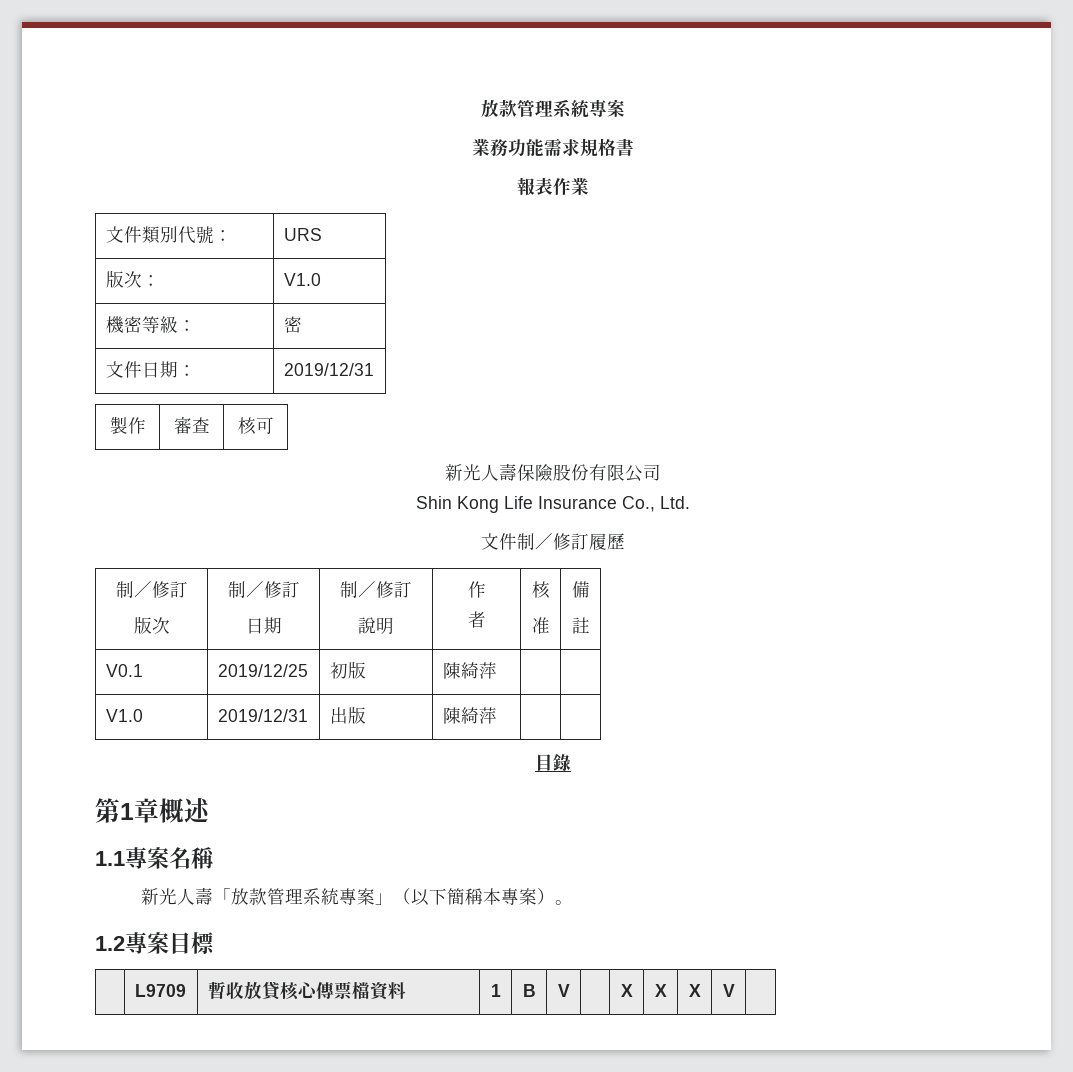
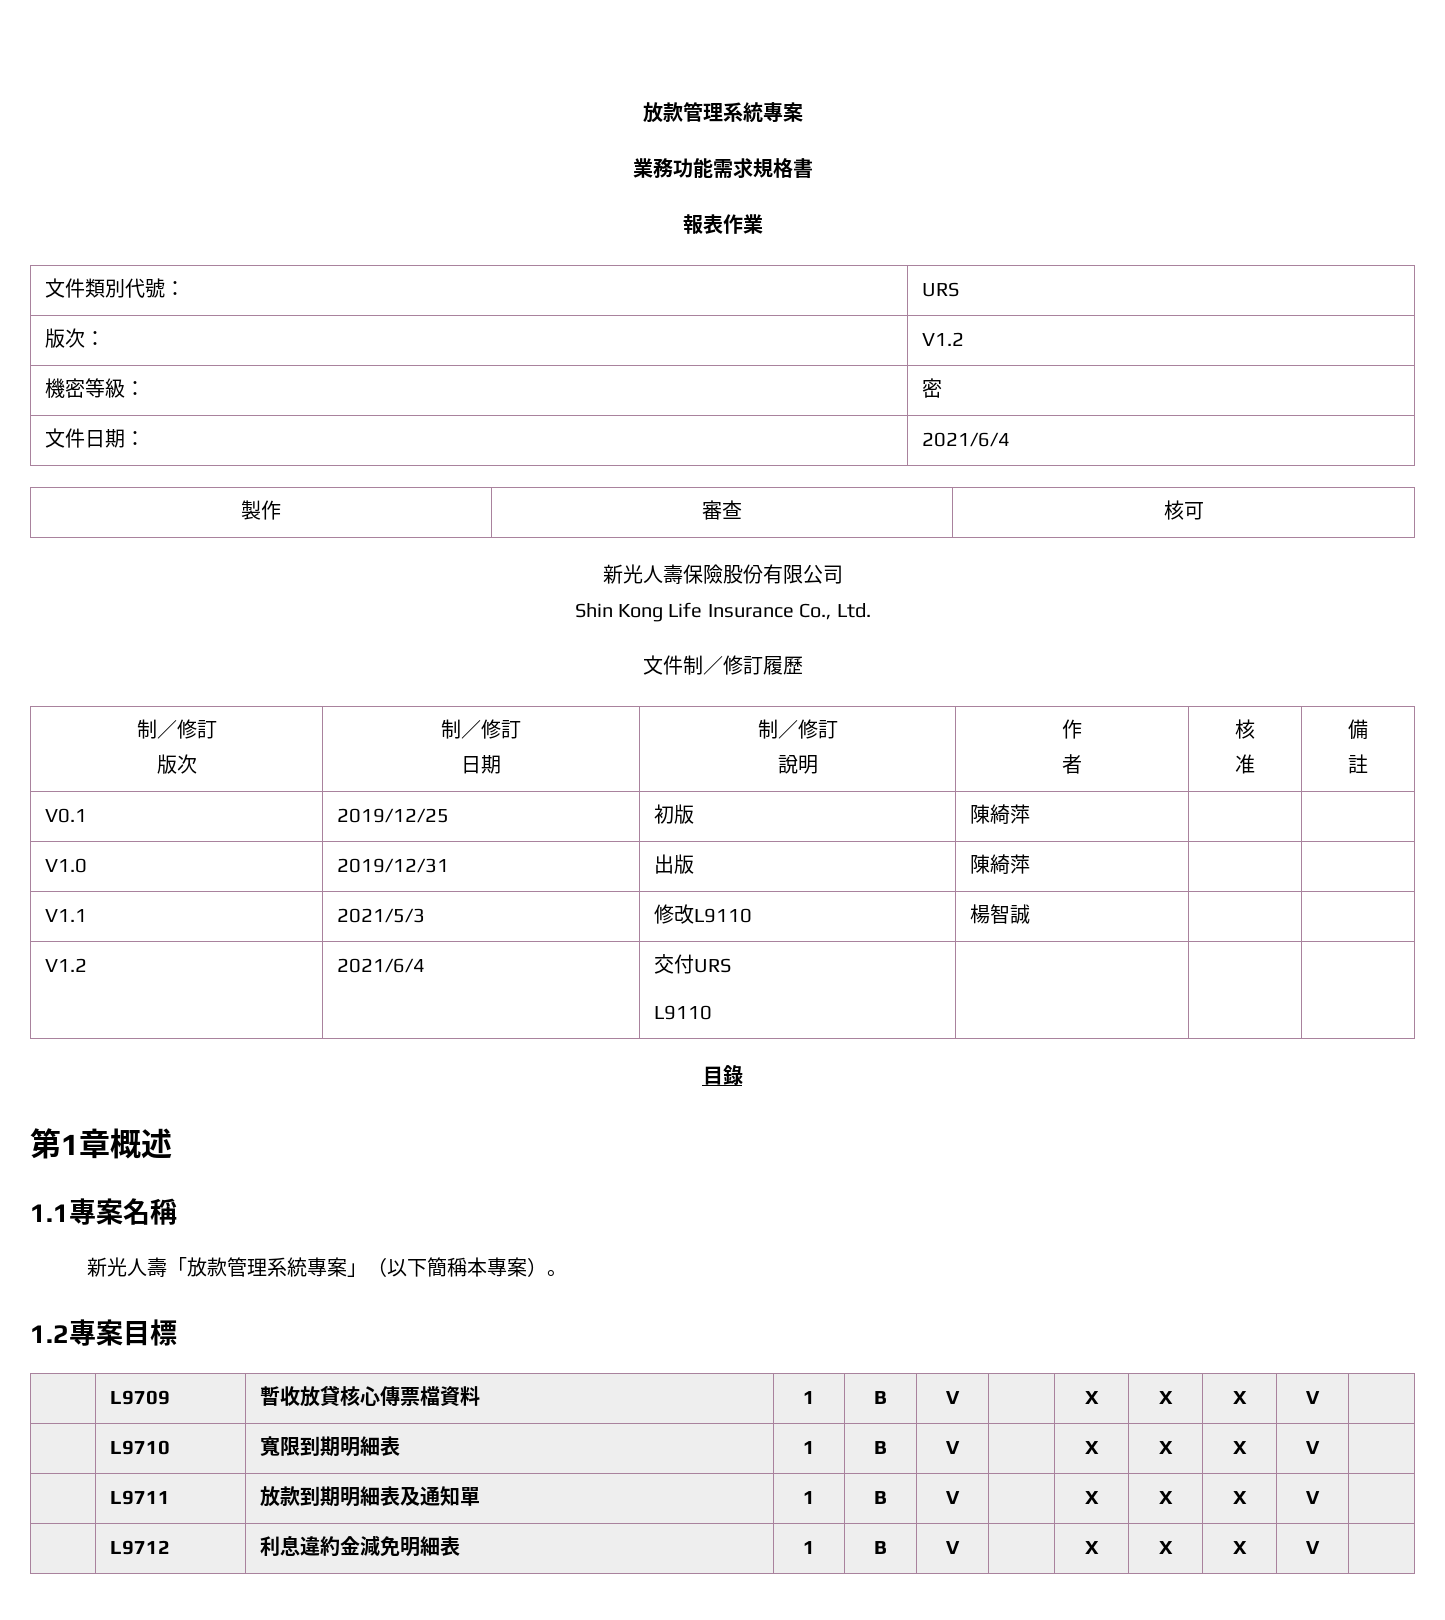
- 版次： | V1.0
+ 版次： | V1.2
- 文件日期： | 2019/12/31
+ 文件日期： | 2021/6/4
+ V1.1 | 2021/5/3 | 修改L9110 | 楊智誠 | |
+ V1.2 | 2021/6/4 | 交付URS
+ L9110 | | |
+ | L9710 | 寬限到期明細表 | 1 | B | V | | X | X | X | V |
+ | L9711 | 放款到期明細表及通知單 | 1 | B | V | | X | X | X | V |
+ | L9712 | 利息違約金減免明細表 | 1 | B | V | | X | X | X | V |

